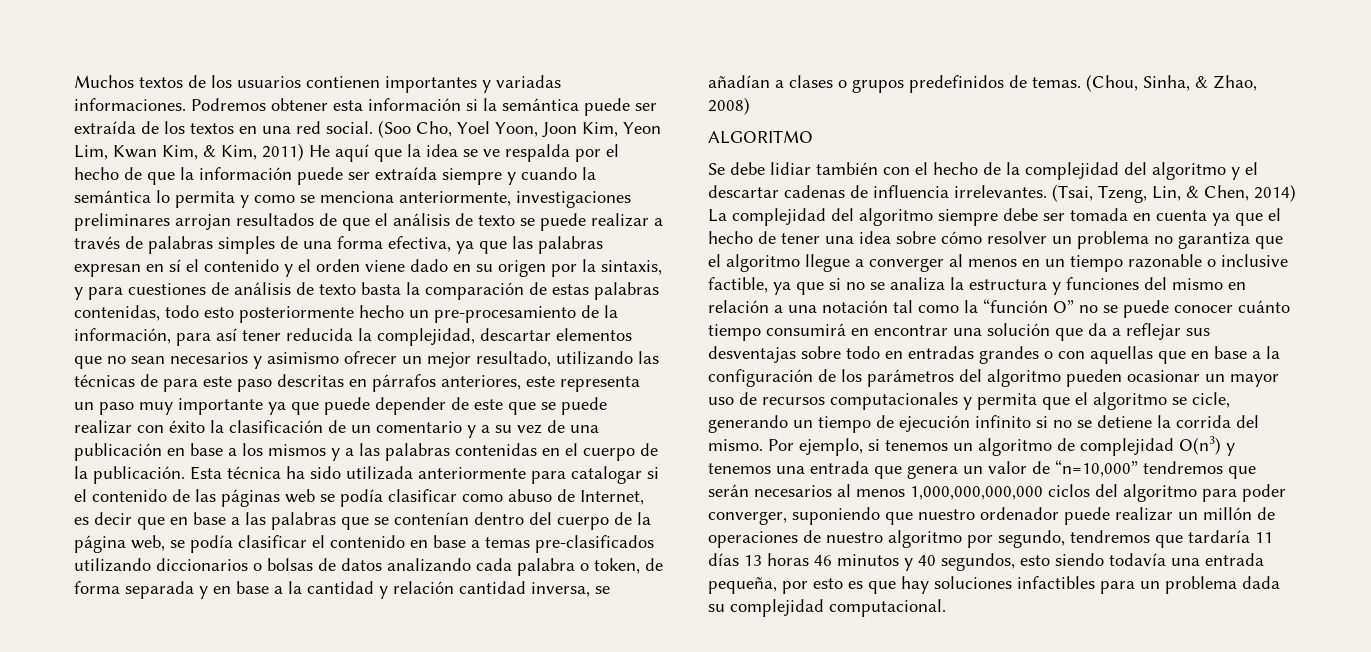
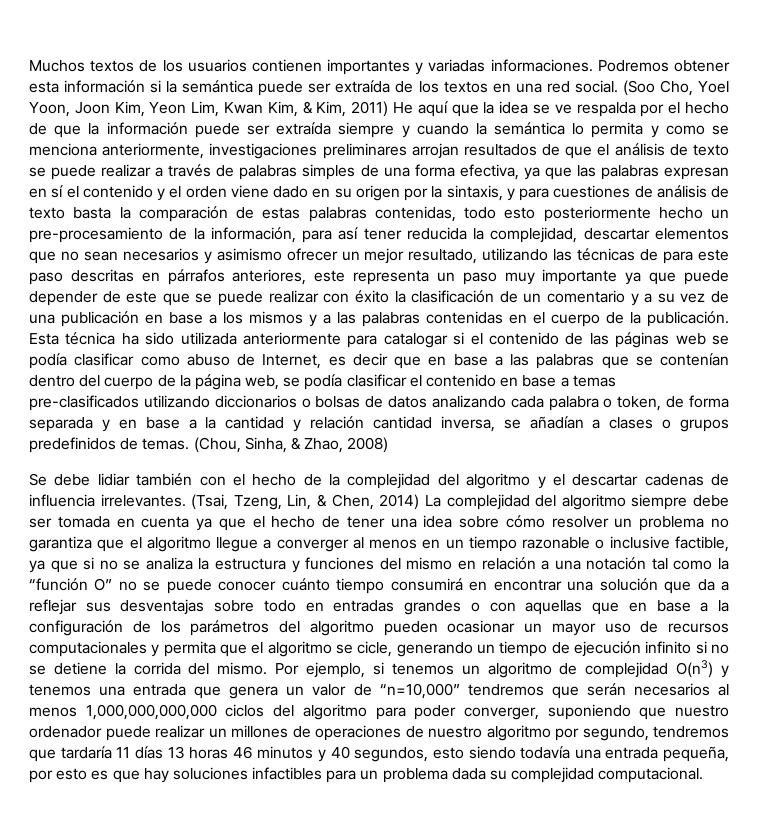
- ALGORITMO
- Por ejemplo, si tenemos un algoritmo de complejidad O(n3) y tenemos una entrada que genera un valor de “n=10,000” tendremos que serán necesarios al menos 1,000,000,000,000 ciclos del algoritmo para poder converger, suponiendo que nuestro ordenador puede realizar un millón de operaciones de nuestro algoritmo por segundo, tendremos que tardaría 11 días 13 horas 46 minutos y 40 segundos, esto siendo todavía una entrada pequeña, por esto es que hay soluciones infactibles para un problema dada su complejidad computacional.
+ Por ejemplo, si tenemos un algoritmo de complejidad O(n3) y tenemos una entrada que genera un valor de “n=10,000” tendremos que serán necesarios al menos 1,000,000,000,000 ciclos del algoritmo para poder converger, suponiendo que nuestro ordenador puede realizar un millones de operaciones de nuestro algoritmo por segundo, tendremos que tardaría 11 días 13 horas 46 minutos y 40 segundos, esto siendo todavía una entrada pequeña, por esto es que hay soluciones infactibles para un problema dada su complejidad computacional.

